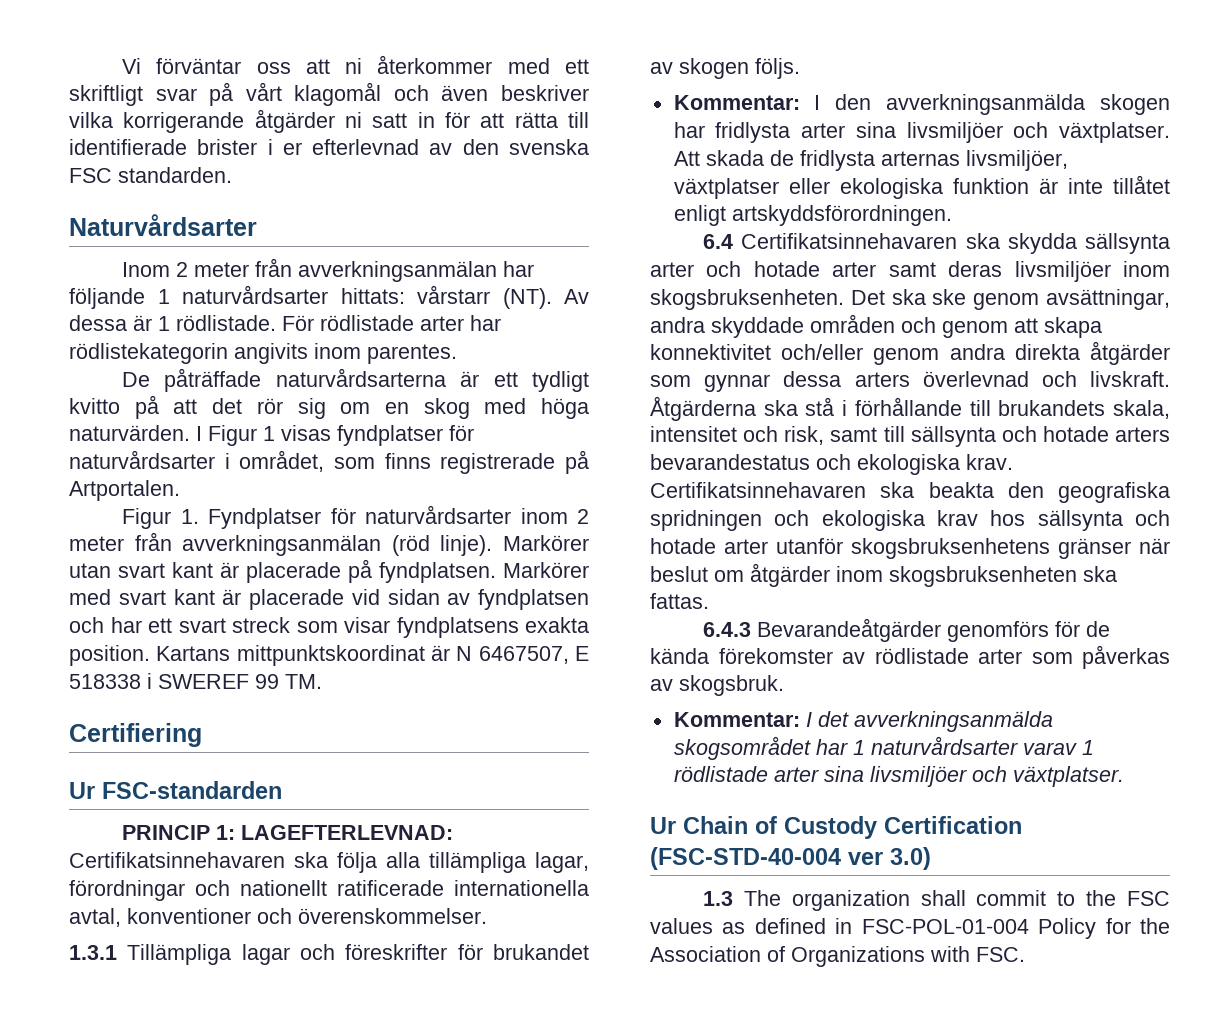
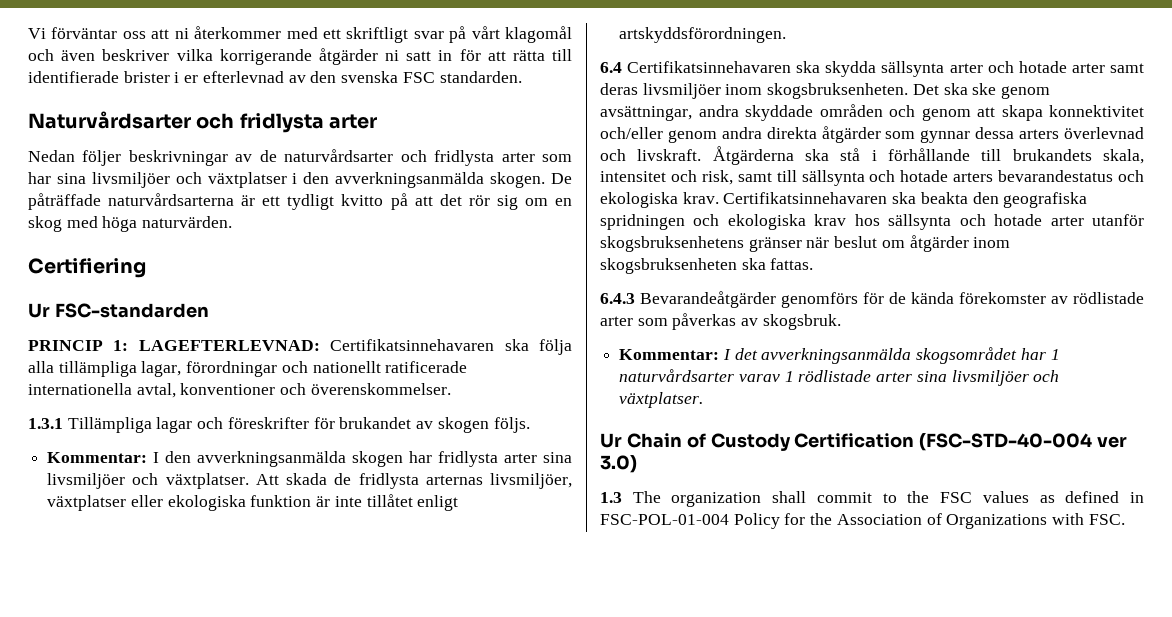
- Naturvårdsarter
- Inom 2 meter från avverkningsanmälan har följande 1 naturvårdsarter hittats: vårstarr (NT). Av dessa är 1 rödlistade. För rödlistade arter har rödlistekategorin angivits inom parentes.
- De påträffade naturvårdsarterna är ett tydligt kvitto på att det rör sig om en skog med höga naturvärden. I Figur 1 visas fyndplatser för naturvårdsarter i området, som finns registrerade på Artportalen.
- Figur 1. Fyndplatser för naturvårdsarter inom 2 meter från avverkningsanmälan (röd linje). Markörer utan svart kant är placerade på fyndplatsen. Markörer med svart kant är placerade vid sidan av fyndplatsen och har ett svart streck som visar fyndplatsens exakta position. Kartans mittpunktskoordinat är N 6467507, E 518338 i SWEREF 99 TM.
+ Naturvårdsarter och fridlysta arter
+ Nedan följer beskrivningar av de naturvårdsarter och fridlysta arter som har sina livsmiljöer och växtplatser i den avverkningsanmälda skogen. De påträffade naturvårdsarterna är ett tydligt kvitto på att det rör sig om en skog med höga naturvärden.

